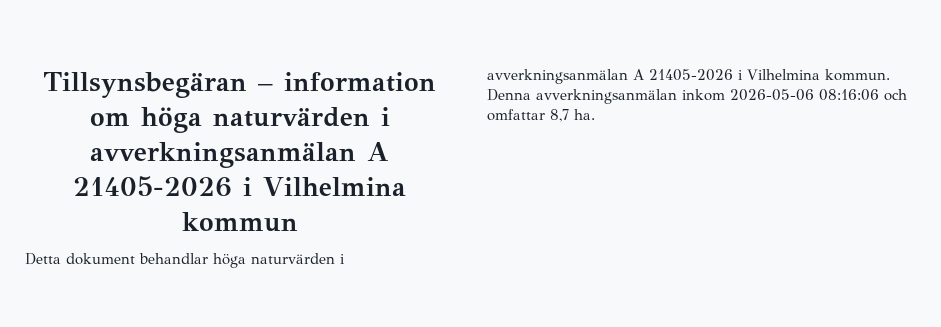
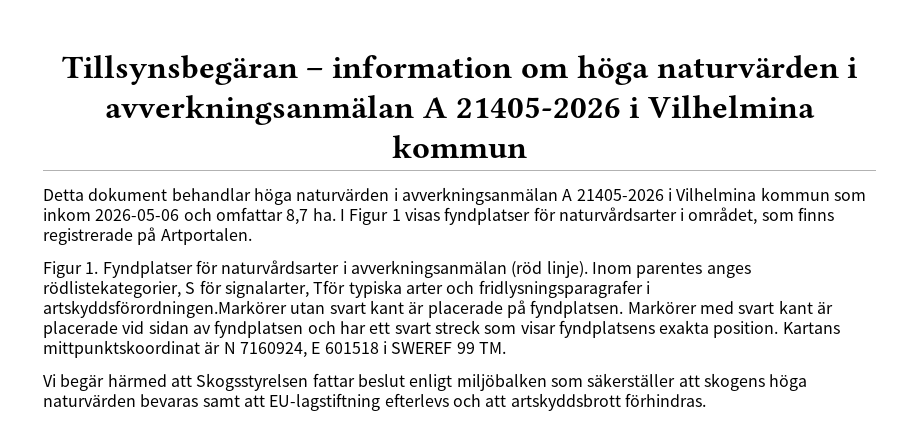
- Detta dokument behandlar höga naturvärden i avverkningsanmälan A 21405-2026 i Vilhelmina kommun. Denna avverkningsanmälan inkom 2026-05-06 08:16:06 och omfattar 8,7 ha.
+ Detta dokument behandlar höga naturvärden i avverkningsanmälan A 21405-2026 i Vilhelmina kommun som inkom 2026-05-06 och omfattar 8,7 ha.
+ I Figur 1 visas fyndplatser för naturvårdsarter i området, som finns registrerade på Artportalen.
+ Figur 1. Fyndplatser för naturvårdsarter i avverkningsanmälan (röd linje). Inom parentes anges rödlistekategorier, S för signalarter, Tför typiska arter och fridlysningsparagrafer i artskyddsförordningen.Markörer utan svart kant är placerade på fyndplatsen. Markörer med svart kant är placerade vid sidan av fyndplatsen och har ett svart streck som visar fyndplatsens exakta position. Kartans mittpunktskoordinat är N 7160924, E 601518 i SWEREF 99 TM.
+ Vi begär härmed att Skogsstyrelsen fattar beslut enligt miljöbalken som säkerställer att skogens höga naturvärden bevaras samt att EU-lagstiftning efterlevs och att artskyddsbrott förhindras.

